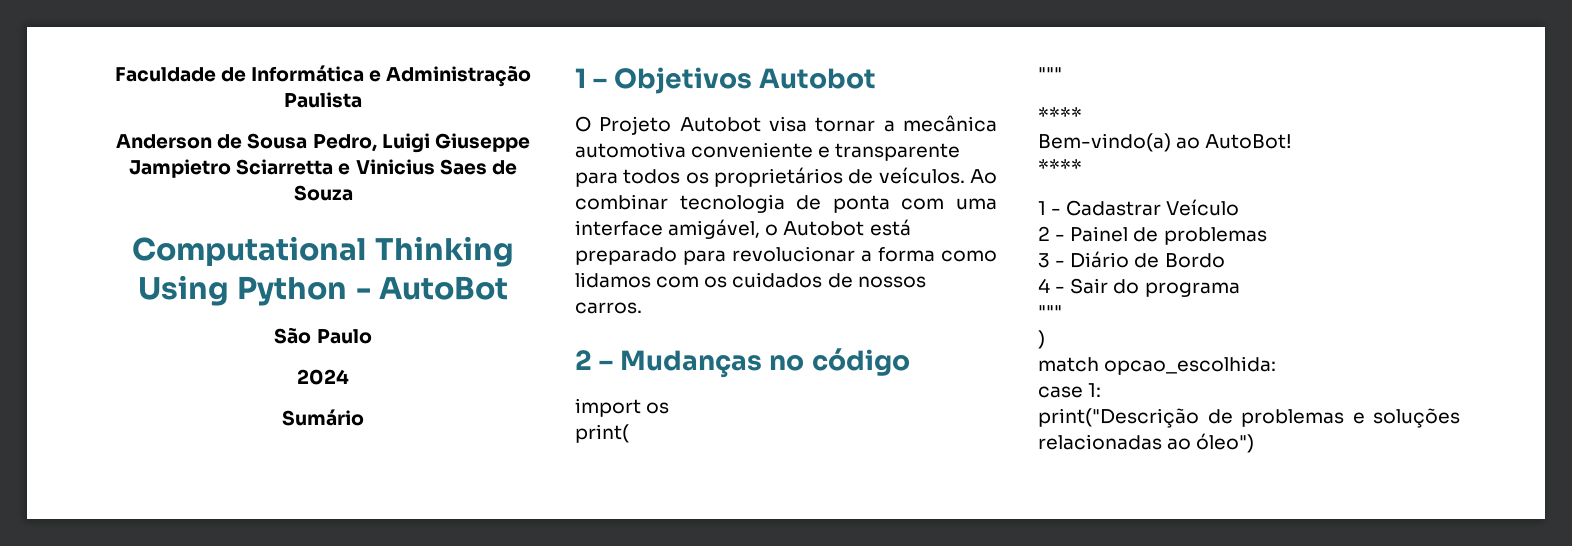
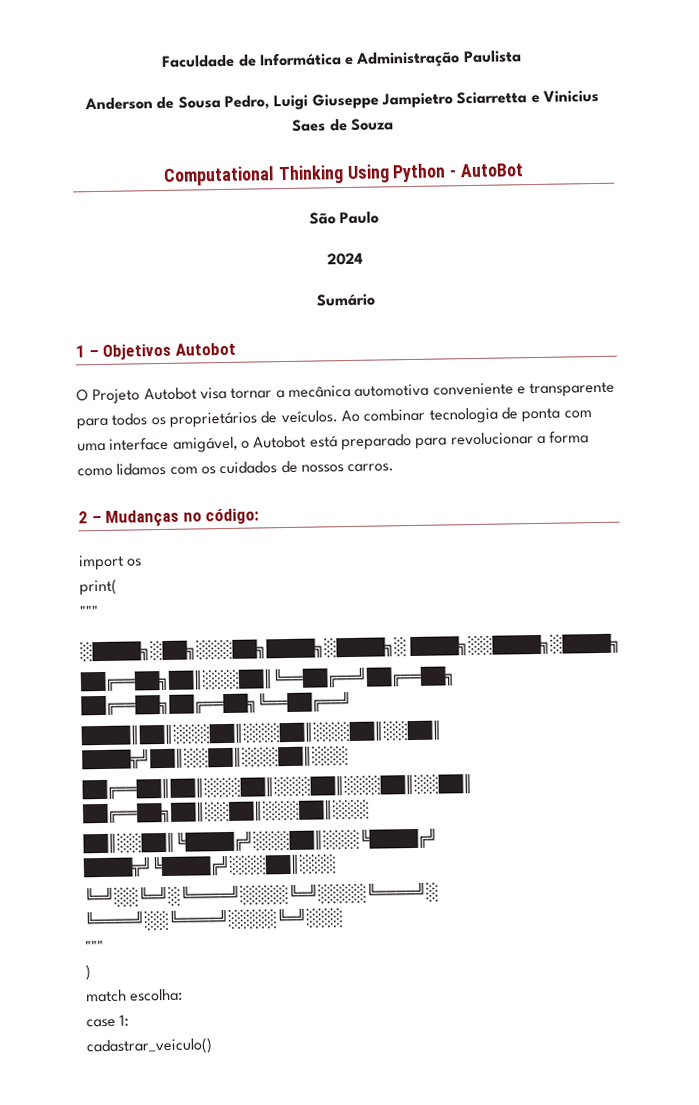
- 2 – Mudanças no código
+ 2 – Mudanças no código:
  print(
  """
- ****
- Bem-vindo(a) ao AutoBot!
- ****
- 1 - Cadastrar Veículo
- 2 - Painel de problemas
- 3 - Diário de Bordo
- 4 - Sair do programa
+ ░████╗░██╗░░░██╗████╗░████╗░ ████╗░░████╗░████╗
+ ██╔══██╗██║░░░██║╚══██╔══╝██╔══██╗ ██╔══██╗██╔══██╗╚══██╔══╝
+ ████║██║░░░██║░░░██║░░░██║░░██║ ████╦╝██║░░██║░░░██║░░░
+ ██╔══██║██║░░░██║░░░██║░░░██║░░██║ ██╔══██╗██║░░██║░░░██║░░░
+ ██║░░██║╚████╔╝░░░██║░░░╚████╔╝ ████╦╝╚████╔╝░░░██║░░░
+ ╚═╝░░╚═╝░╚════╝░░░░╚═╝░░░░╚════╝░ ╚════╝░░╚════╝░░░░╚═╝░░░
- match opcao_escolhida:
+ match escolha:
- print("Descrição de problemas e soluções relacionadas ao óleo")
+ cadastrar_veiculo()

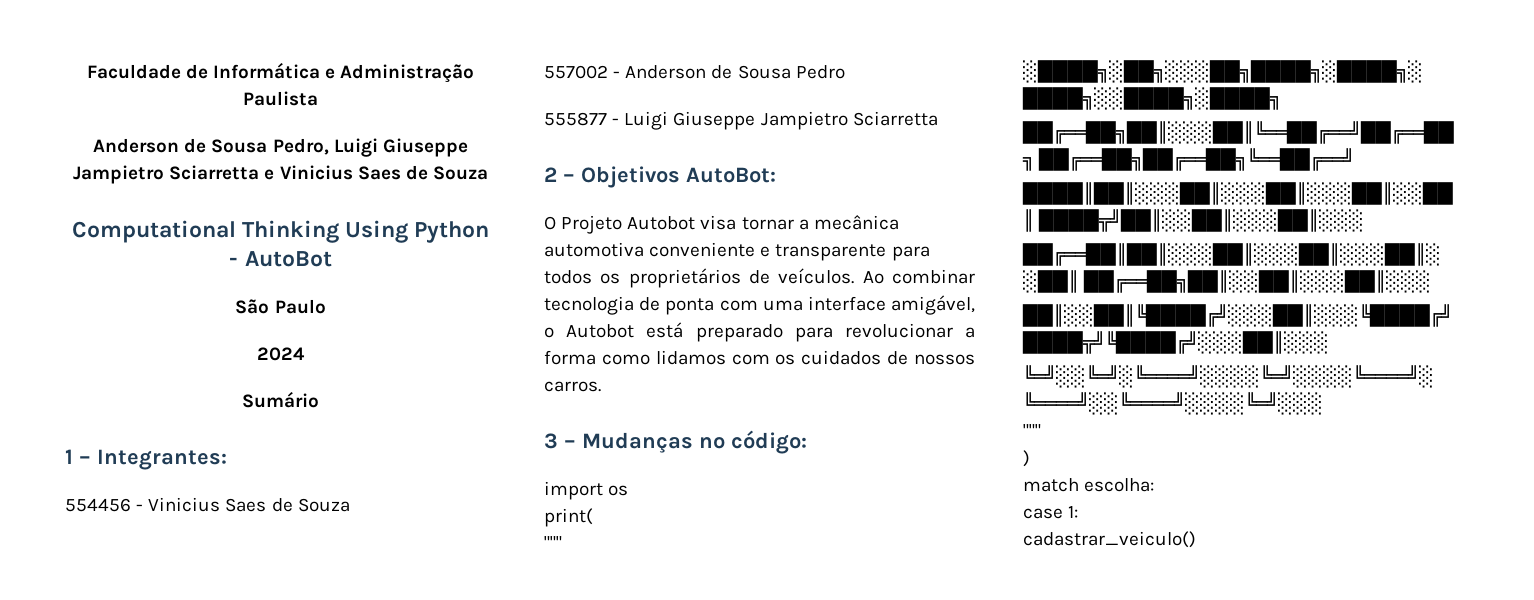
- 1 – Objetivos Autobot
+ 1 – Integrantes:
+ 554456 - Vinicius Saes de Souza
+ 557002 - Anderson de Sousa Pedro
+ 555877 - Luigi Giuseppe Jampietro Sciarretta
+ 2 – Objetivos AutoBot:
- 2 – Mudanças no código:
+ 3 – Mudanças no código:

